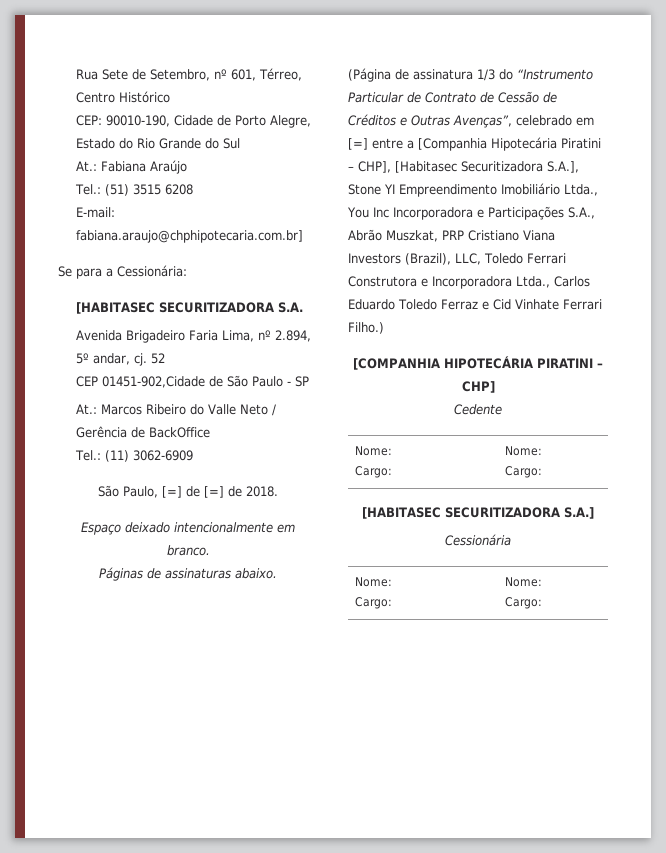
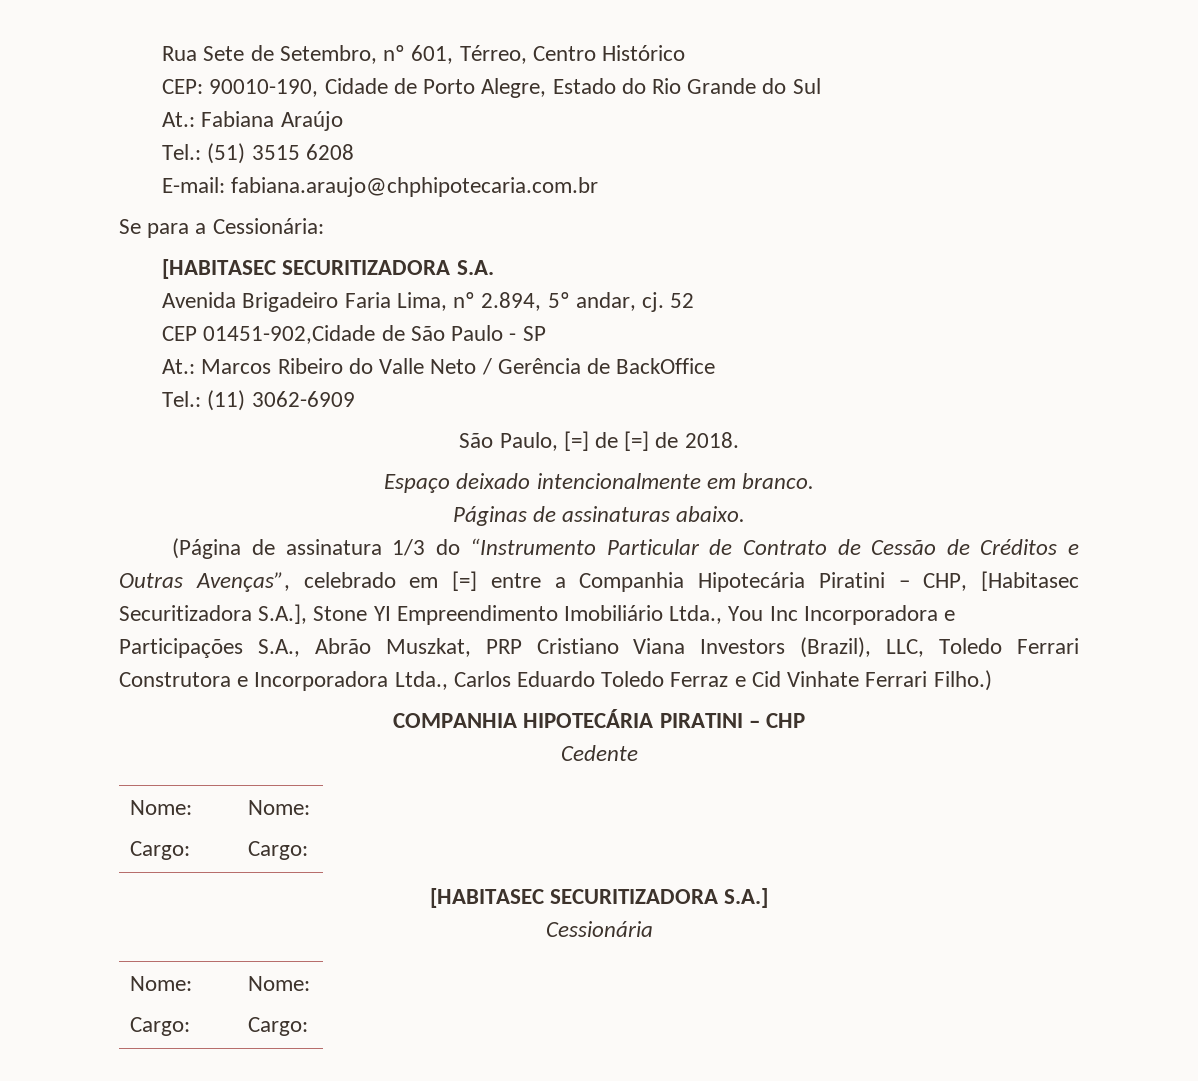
- E-mail: fabiana.araujo@chphipotecaria.com.br]
+ E-mail: fabiana.araujo@chphipotecaria.com.br
- (Página de assinatura 1/3 do “Instrumento Particular de Contrato de Cessão de Créditos e Outras Avenças”, celebrado em [=] entre a [Companhia Hipotecária Piratini – CHP], [Habitasec Securitizadora S.A.], Stone YI Empreendimento Imobiliário Ltda., You Inc Incorporadora e Participações S.A., Abrão Muszkat, PRP Cristiano Viana Investors (Brazil), LLC, Toledo Ferrari Construtora e Incorporadora Ltda., Carlos Eduardo Toledo Ferraz e Cid Vinhate Ferrari Filho.)
+ (Página de assinatura 1/3 do “Instrumento Particular de Contrato de Cessão de Créditos e Outras Avenças”, celebrado em [=] entre a Companhia Hipotecária Piratini – CHP, [Habitasec Securitizadora S.A.], Stone YI Empreendimento Imobiliário Ltda., You Inc Incorporadora e Participações S.A., Abrão Muszkat, PRP Cristiano Viana Investors (Brazil), LLC, Toledo Ferrari Construtora e Incorporadora Ltda., Carlos Eduardo Toledo Ferraz e Cid Vinhate Ferrari Filho.)
- [COMPANHIA HIPOTECÁRIA PIRATINI – CHP]
+ COMPANHIA HIPOTECÁRIA PIRATINI – CHP

